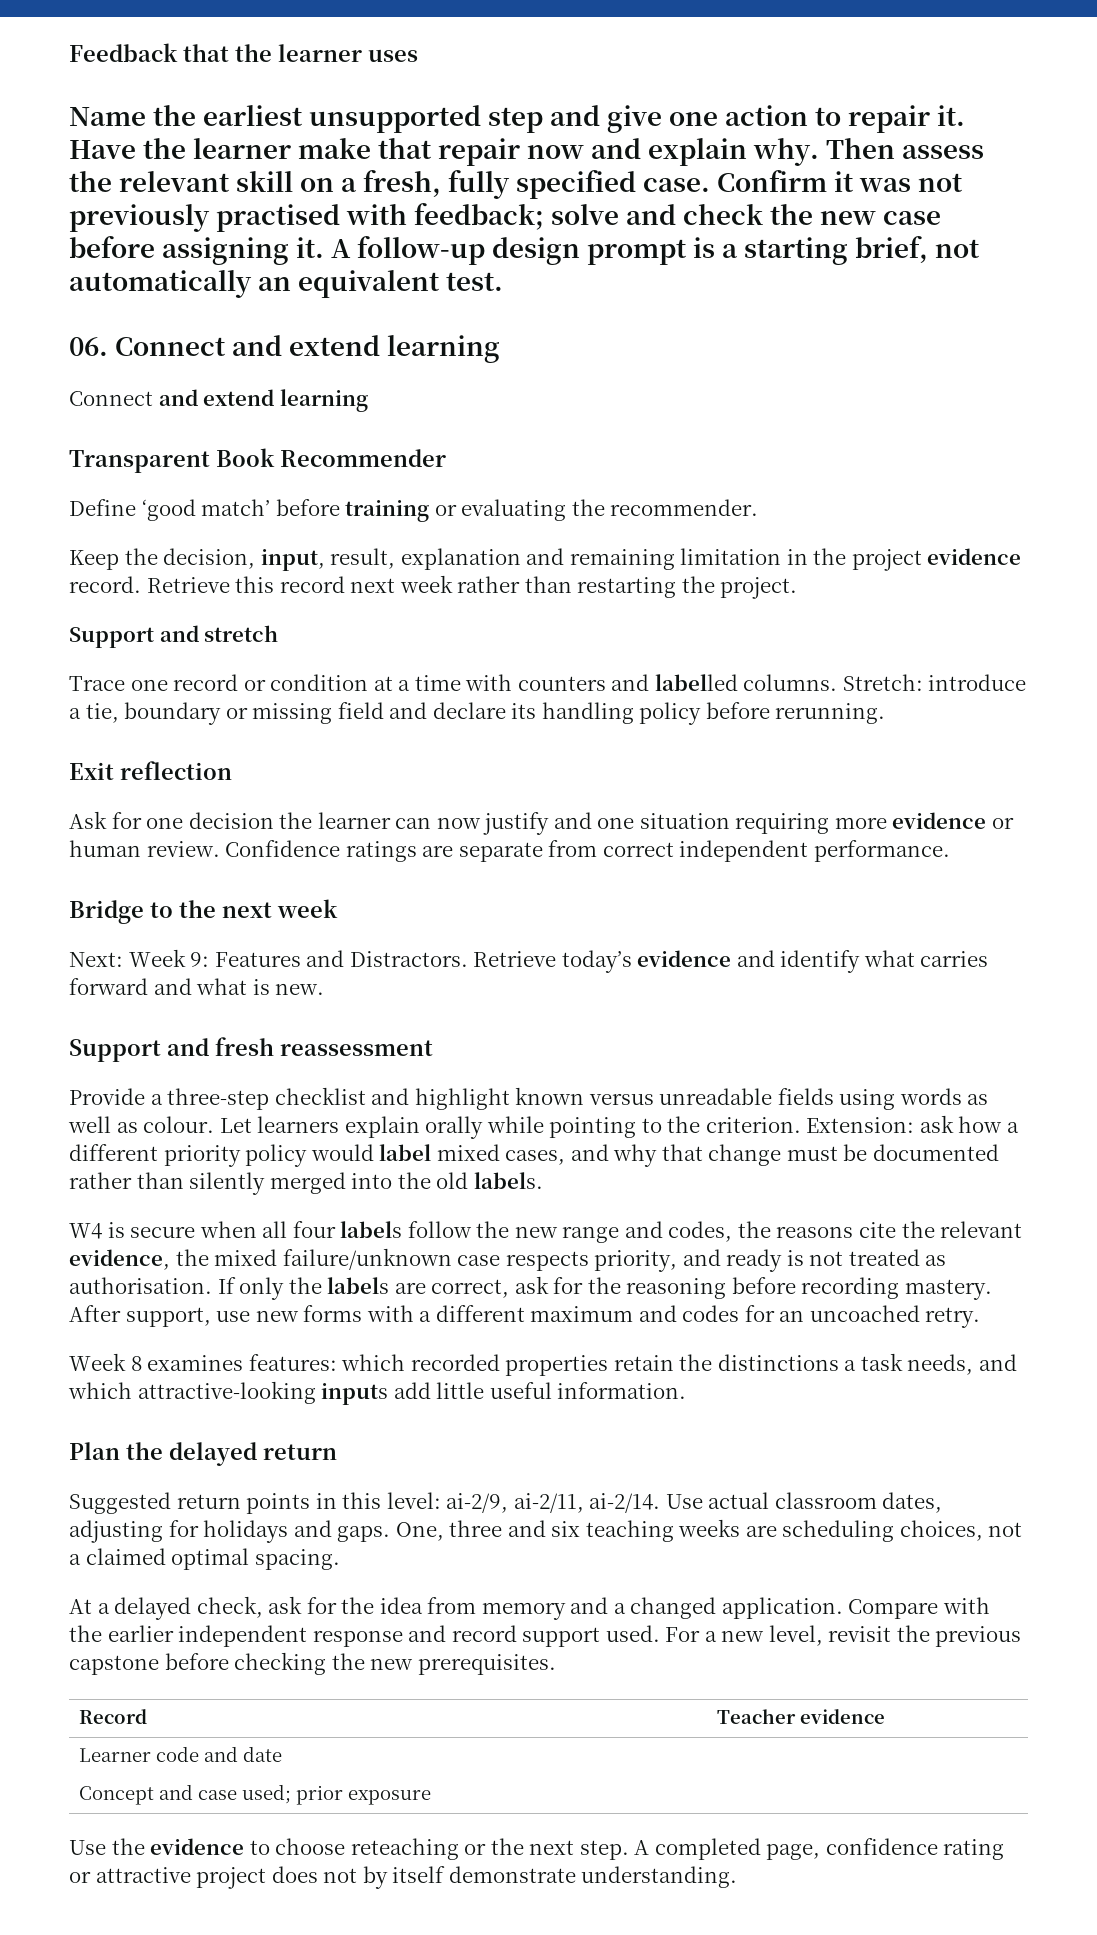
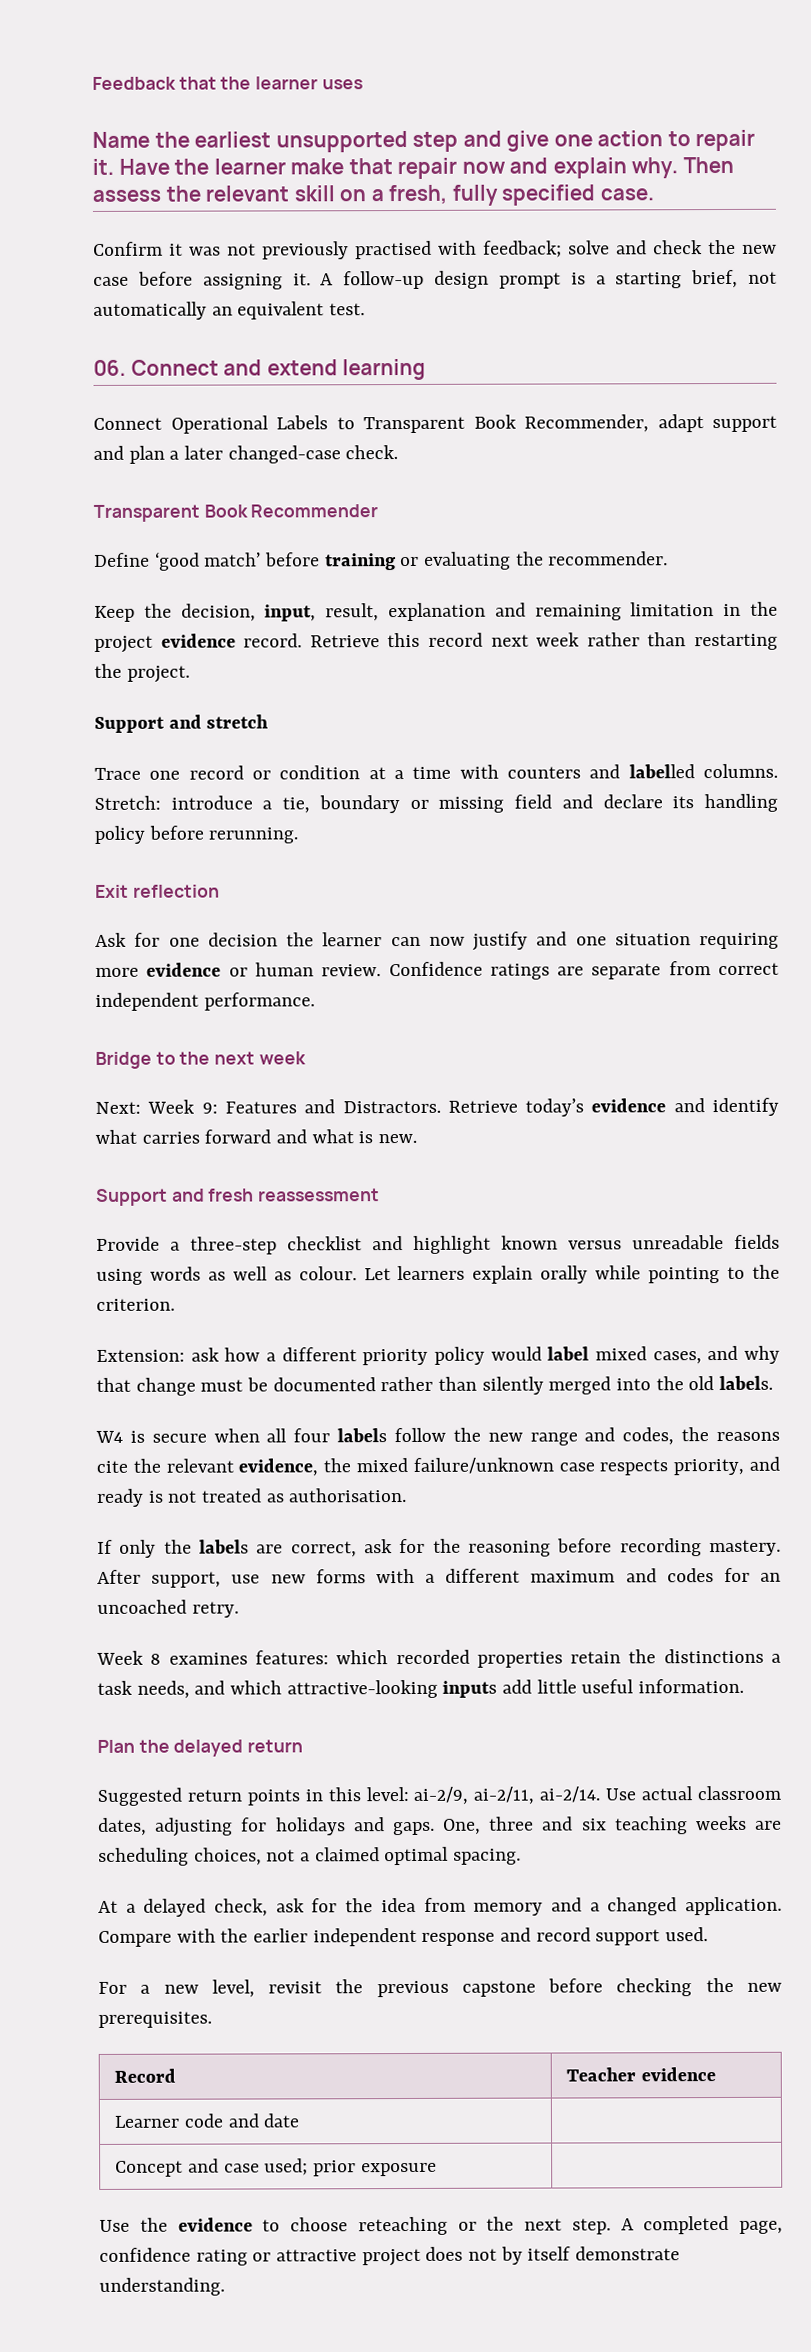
- Then assess the relevant skill on a fresh, fully specified case. Confirm it was not previously practised with feedback; solve and check the new case before assigning it.
+ Then assess the relevant skill on a fresh, fully specified case.
+ Confirm it was not previously practised with feedback; solve and check the new case before assigning it.
  06. Connect and extend learning
- Connect and extend learning
+ Connect Operational Labels to Transparent Book Recommender, adapt support and plan a later changed-case check.
- Let learners explain orally while pointing to the criterion. Extension: ask how a different priority policy would label mixed cases, and why that change must be documented rather than silently merged into the old labels.
+ Let learners explain orally while pointing to the criterion.
+ Extension: ask how a different priority policy would label mixed cases, and why that change must be documented rather than silently merged into the old labels.
- W4 is secure when all four labels follow the new range and codes, the reasons cite the relevant evidence, the mixed failure/unknown case respects priority, and ready is not treated as authorisation. If only the labels are correct, ask for the reasoning before recording mastery.
+ W4 is secure when all four labels follow the new range and codes, the reasons cite the relevant evidence, the mixed failure/unknown case respects priority, and ready is not treated as authorisation.
+ If only the labels are correct, ask for the reasoning before recording mastery.
- Compare with the earlier independent response and record support used. For a new level, revisit the previous capstone before checking the new prerequisites.
+ Compare with the earlier independent response and record support used.
+ For a new level, revisit the previous capstone before checking the new prerequisites.

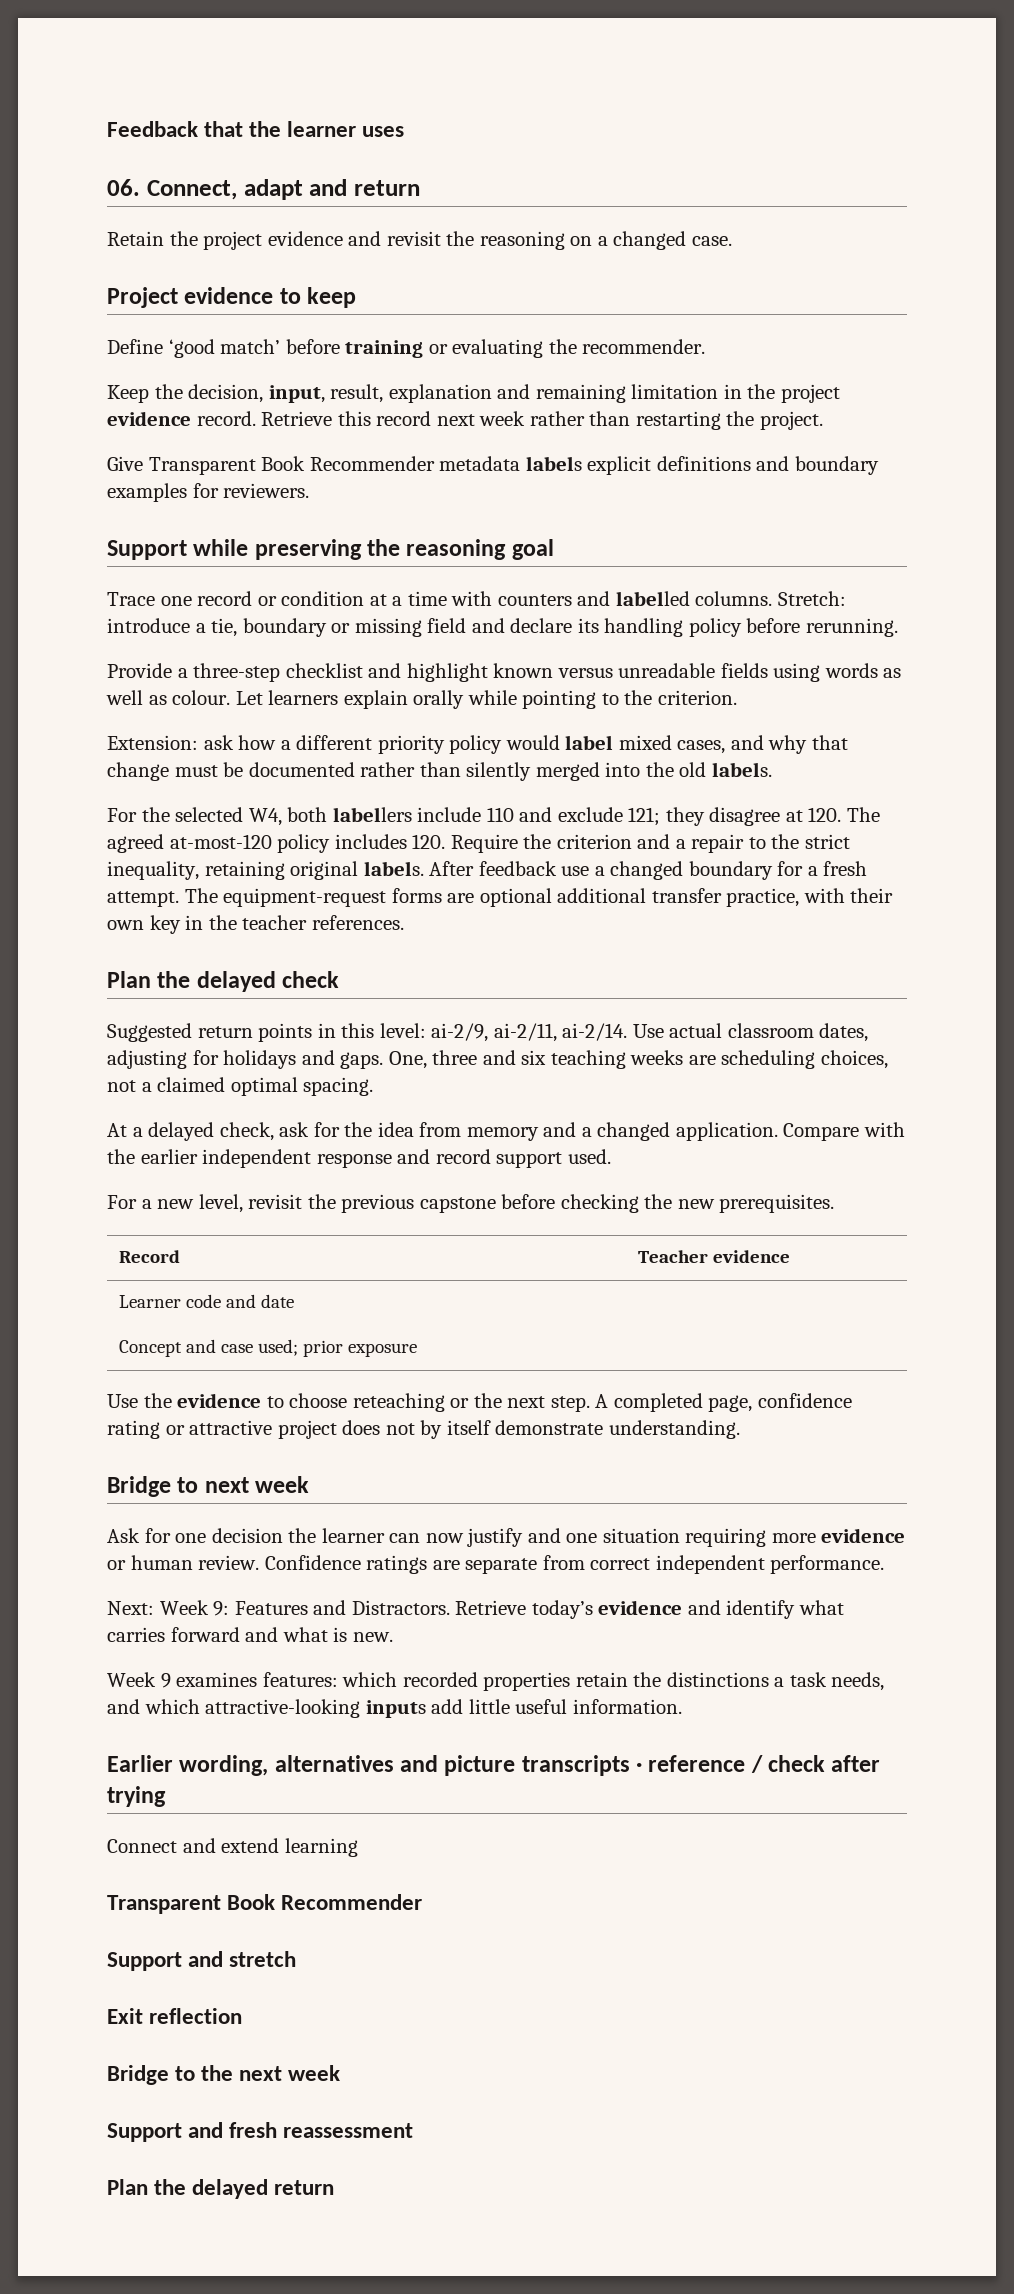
- Name the earliest unsupported step and give one action to repair it. Have the learner make that repair now and explain why. Then assess the relevant skill on a fresh, fully specified case.
- Confirm it was not previously practised with feedback; solve and check the new case before assigning it. A follow-up design prompt is a starting brief, not automatically an equivalent test.
- 06. Connect and extend learning
- Connect Operational Labels to Transparent Book Recommender, adapt support and plan a later changed-case check.
- Transparent Book Recommender
+ 06. Connect, adapt and return
+ Retain the project evidence and revisit the reasoning on a changed case.
+ Project evidence to keep
- Support and stretch
+ Give Transparent Book Recommender metadata labels explicit definitions and boundary examples for reviewers.
+ Support while preserving the reasoning goal
- Exit reflection
- Ask for one decision the learner can now justify and one situation requiring more evidence or human review. Confidence ratings are separate from correct independent performance.
- Bridge to the next week
- Next: Week 9: Features and Distractors. Retrieve today’s evidence and identify what carries forward and what is new.
- Support and fresh reassessment
- W4 is secure when all four labels follow the new range and codes, the reasons cite the relevant evidence, the mixed failure/unknown case respects priority, and ready is not treated as authorisation.
- If only the labels are correct, ask for the reasoning before recording mastery. After support, use new forms with a different maximum and codes for an uncoached retry.
- Week 8 examines features: which recorded properties retain the distinctions a task needs, and which attractive-looking inputs add little useful information.
- Plan the delayed return
+ For the selected W4, both labellers include 110 and exclude 121; they disagree at 120. The agreed at-most-120 policy includes 120. Require the criterion and a repair to the strict inequality, retaining original labels. After feedback use a changed boundary for a fresh attempt. The equipment-request forms are optional additional transfer practice, with their own key in the teacher references.
+ Plan the delayed check
+ Bridge to next week
+ Ask for one decision the learner can now justify and one situation requiring more evidence or human review. Confidence ratings are separate from correct independent performance.
+ Next: Week 9: Features and Distractors. Retrieve today’s evidence and identify what carries forward and what is new.
+ Week 9 examines features: which recorded properties retain the distinctions a task needs, and which attractive-looking inputs add little useful information.
+ Earlier wording, alternatives and picture transcripts · reference / check after trying
+ Connect and extend learning
+ Transparent Book Recommender
+ Support and stretch
+ Exit reflection
+ Bridge to the next week
+ Support and fresh reassessment
+ Plan the delayed return

